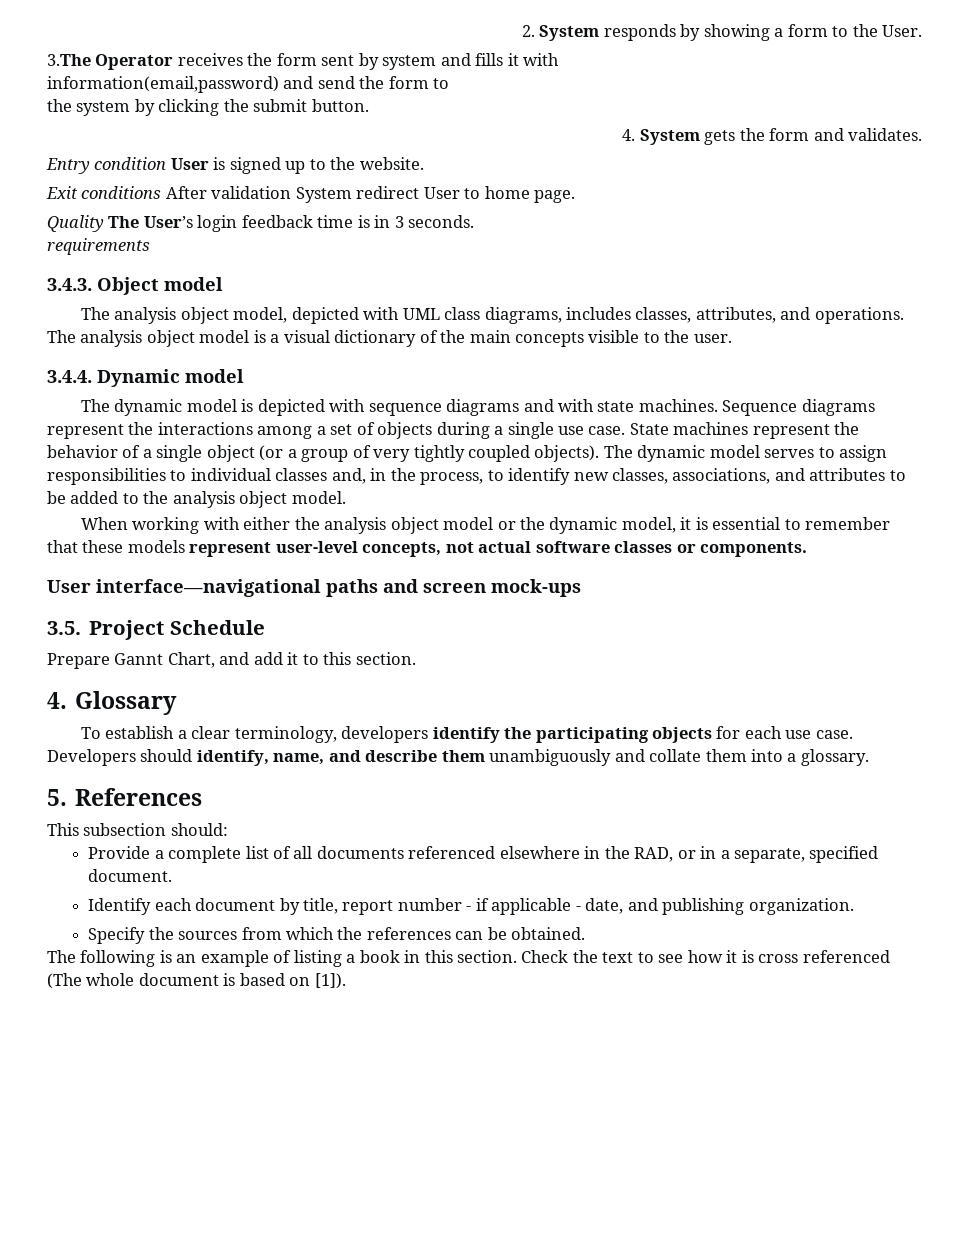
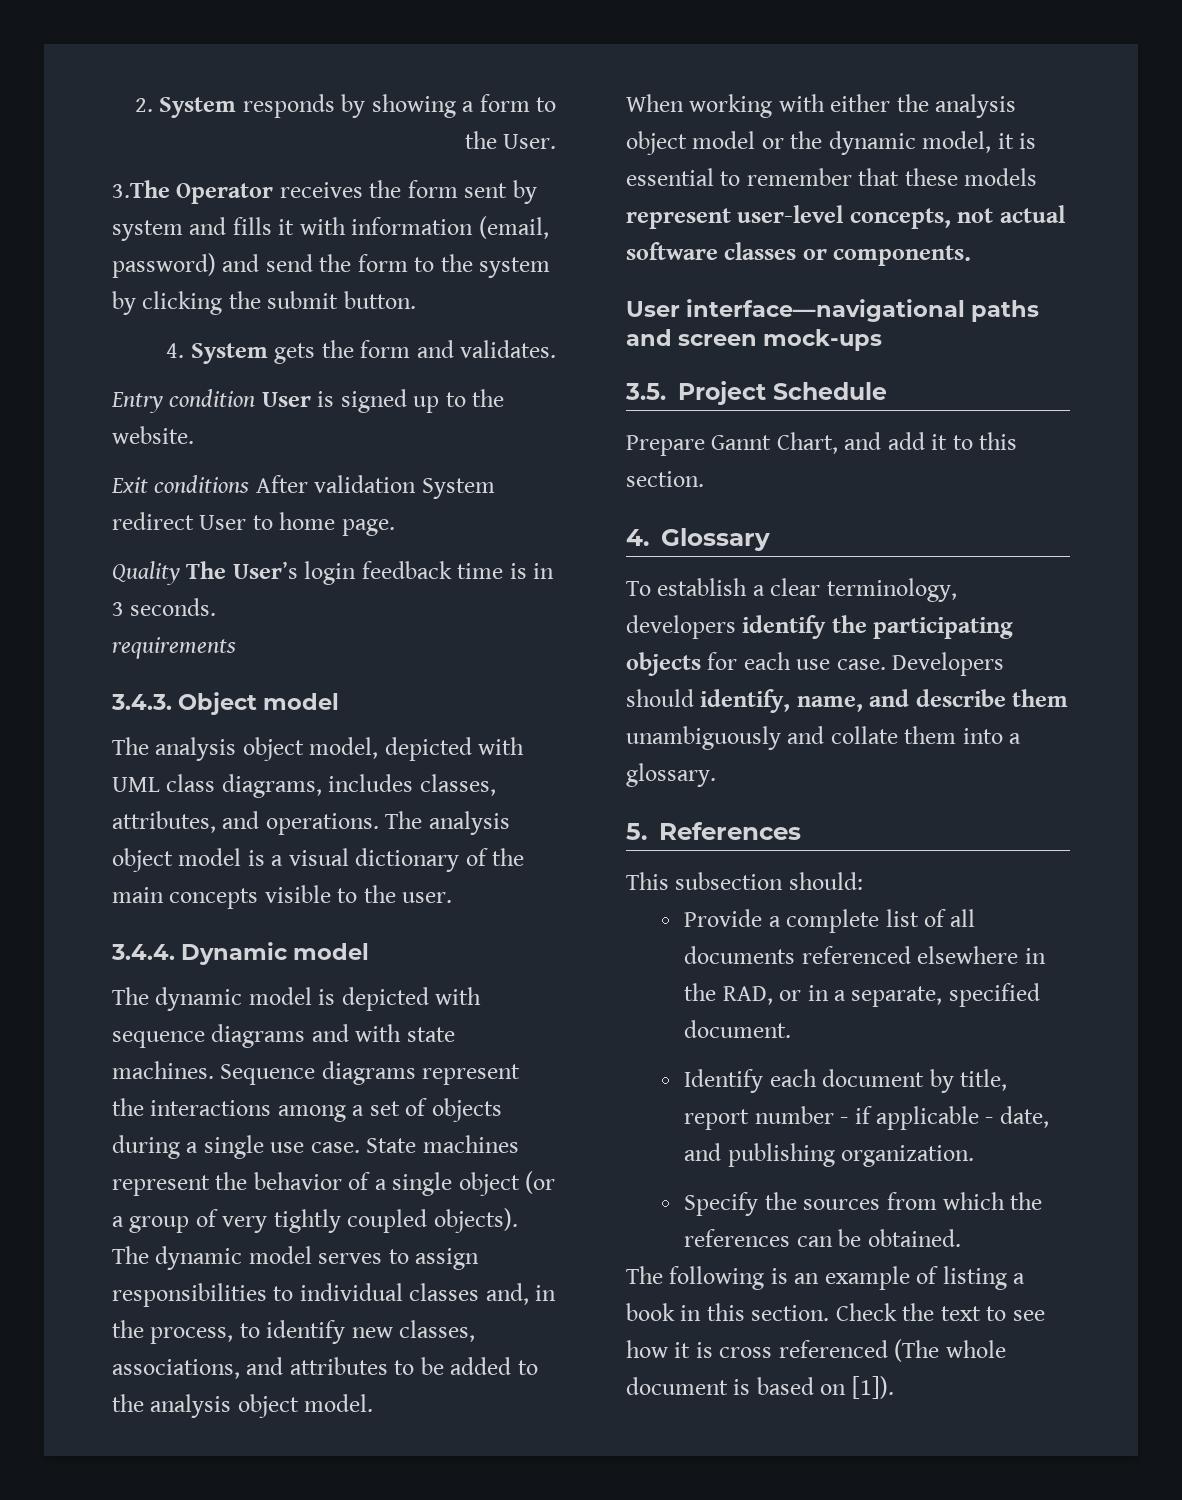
- 3.The Operator receives the form sent by system and fills it with
- information(email,password) and send the form to
- the system by clicking the submit button.
+ 3.The Operator receives the form sent by system and fills it with information (email, password) and send the form to the system by clicking the submit button.

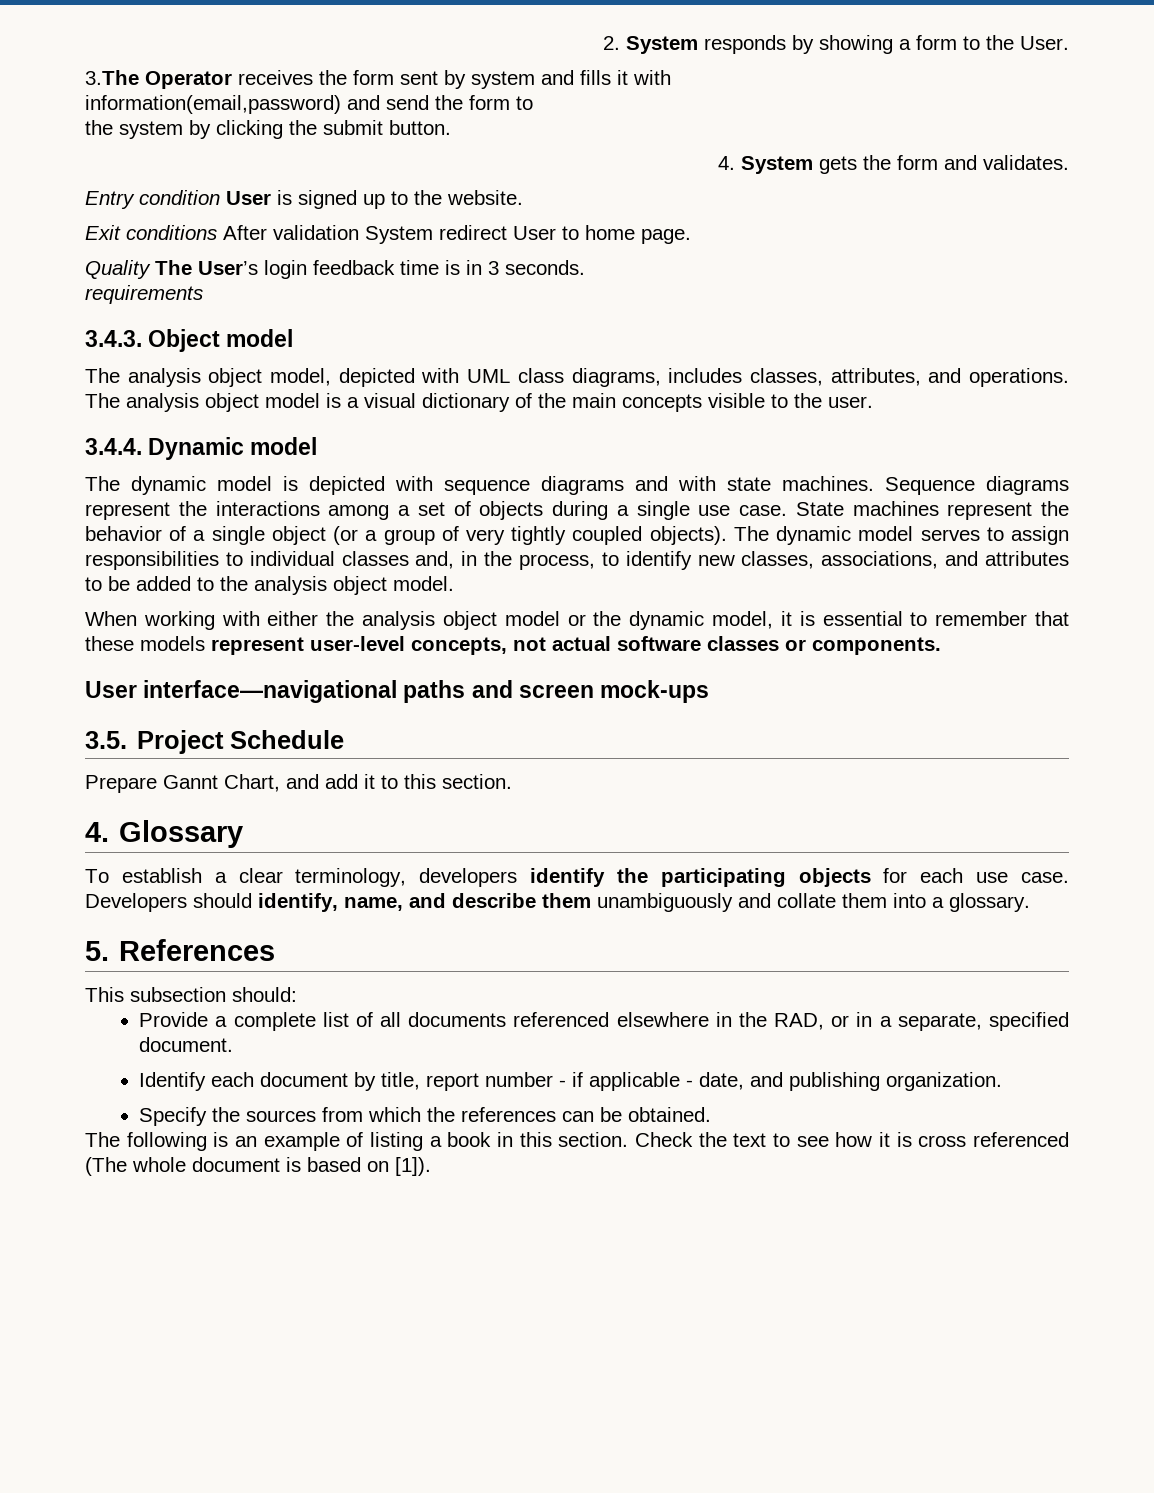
- 3.The Operator receives the form sent by system and fills it with information (email, password) and send the form to the system by clicking the submit button.
+ 3.The Operator receives the form sent by system and fills it with
+ information(email,password) and send the form to
+ the system by clicking the submit button.

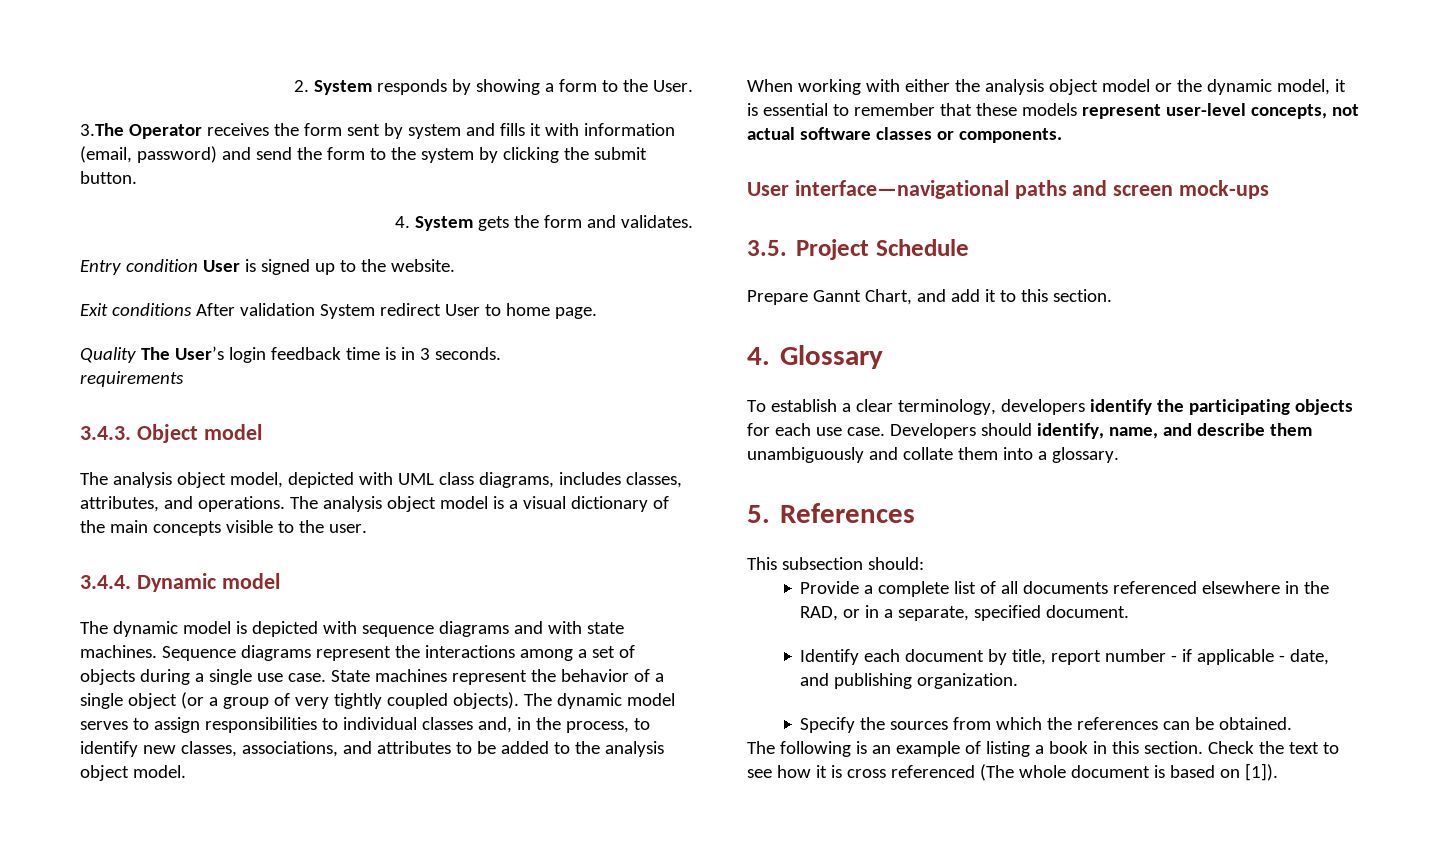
- 3.The Operator receives the form sent by system and fills it with
- information(email,password) and send the form to
- the system by clicking the submit button.
+ 3.The Operator receives the form sent by system and fills it with information (email, password) and send the form to the system by clicking the submit button.

